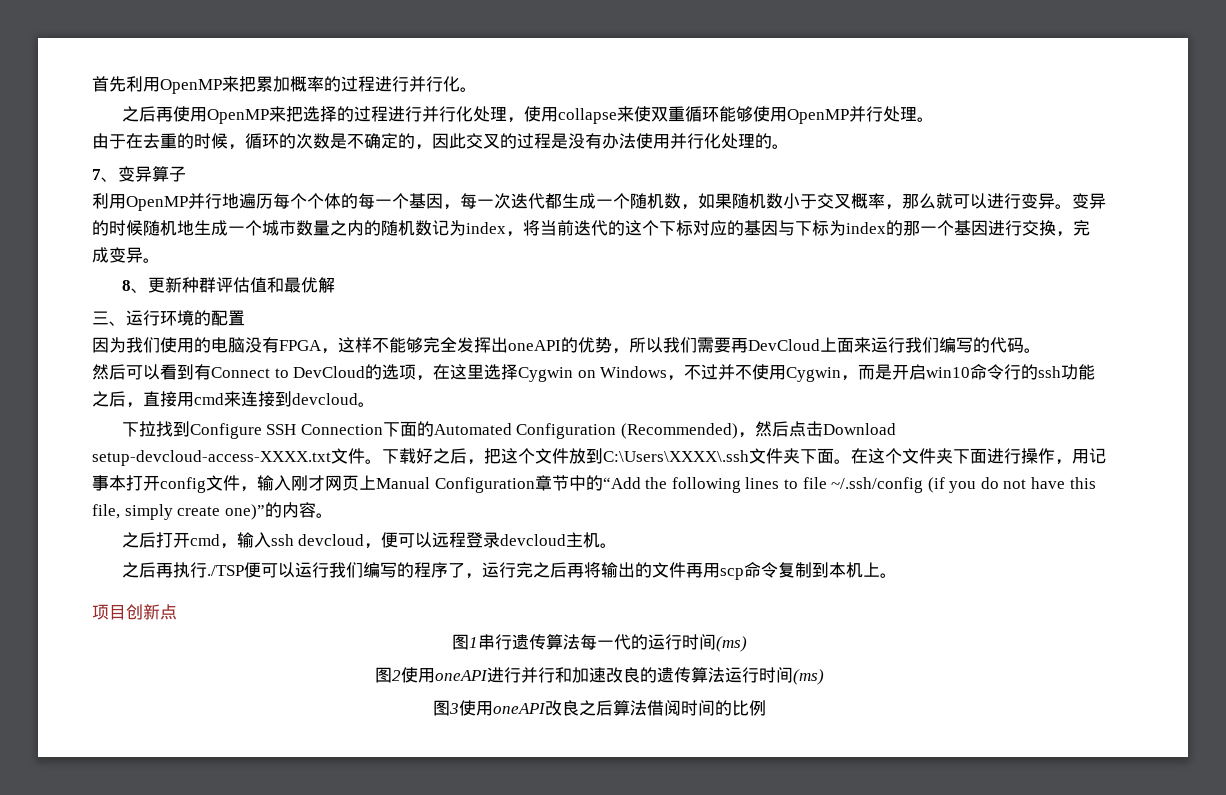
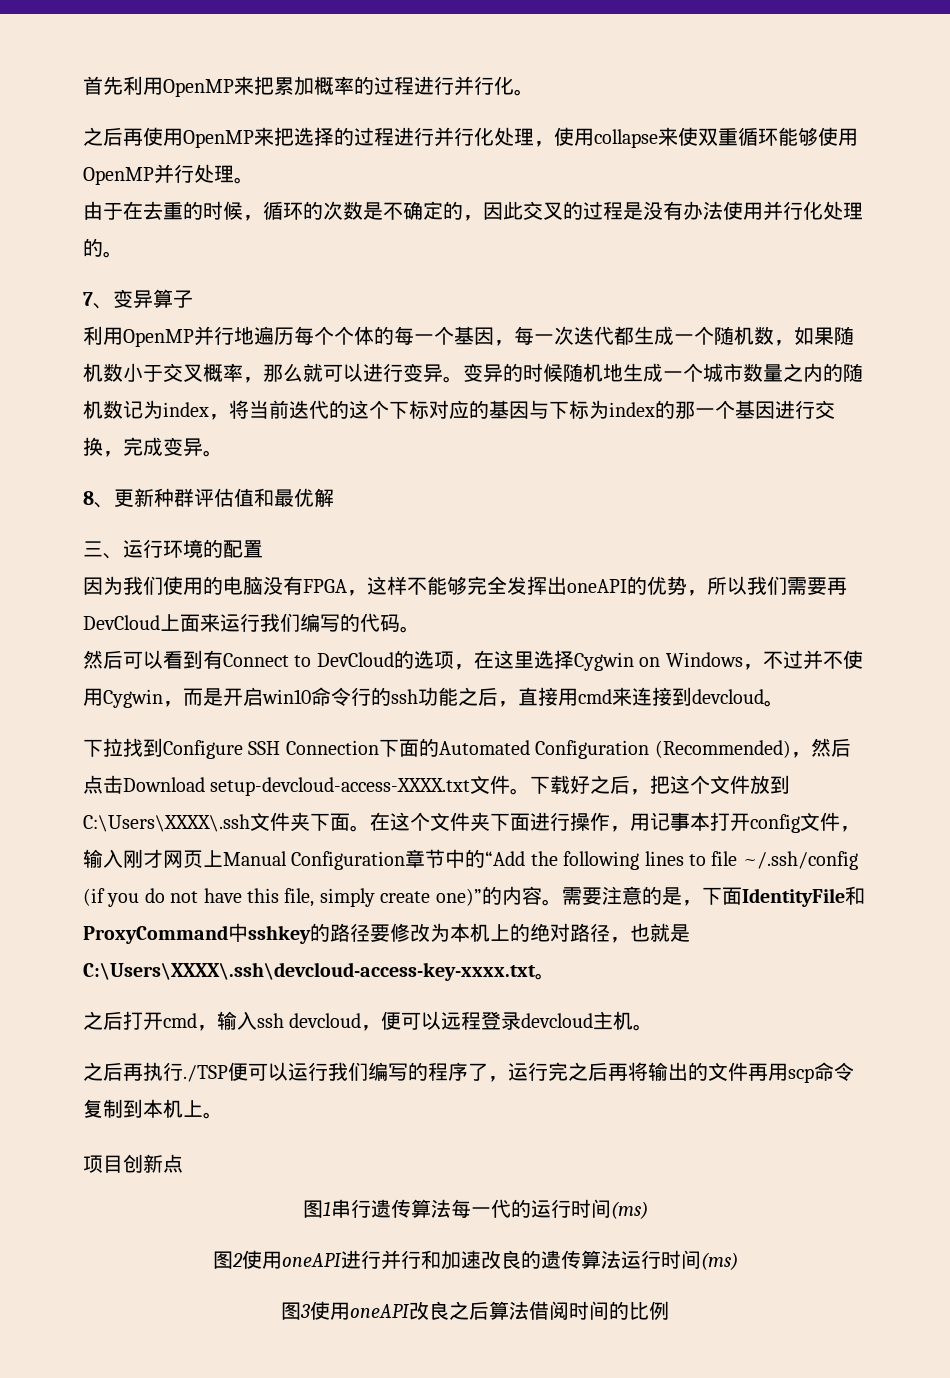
+ 需要注意的是，下面IdentityFile和ProxyCommand中sshkey的路径要修改为本机上的绝对路径，也就是C:\Users\XXXX\.ssh\devcloud-access-key-xxxx.txt。

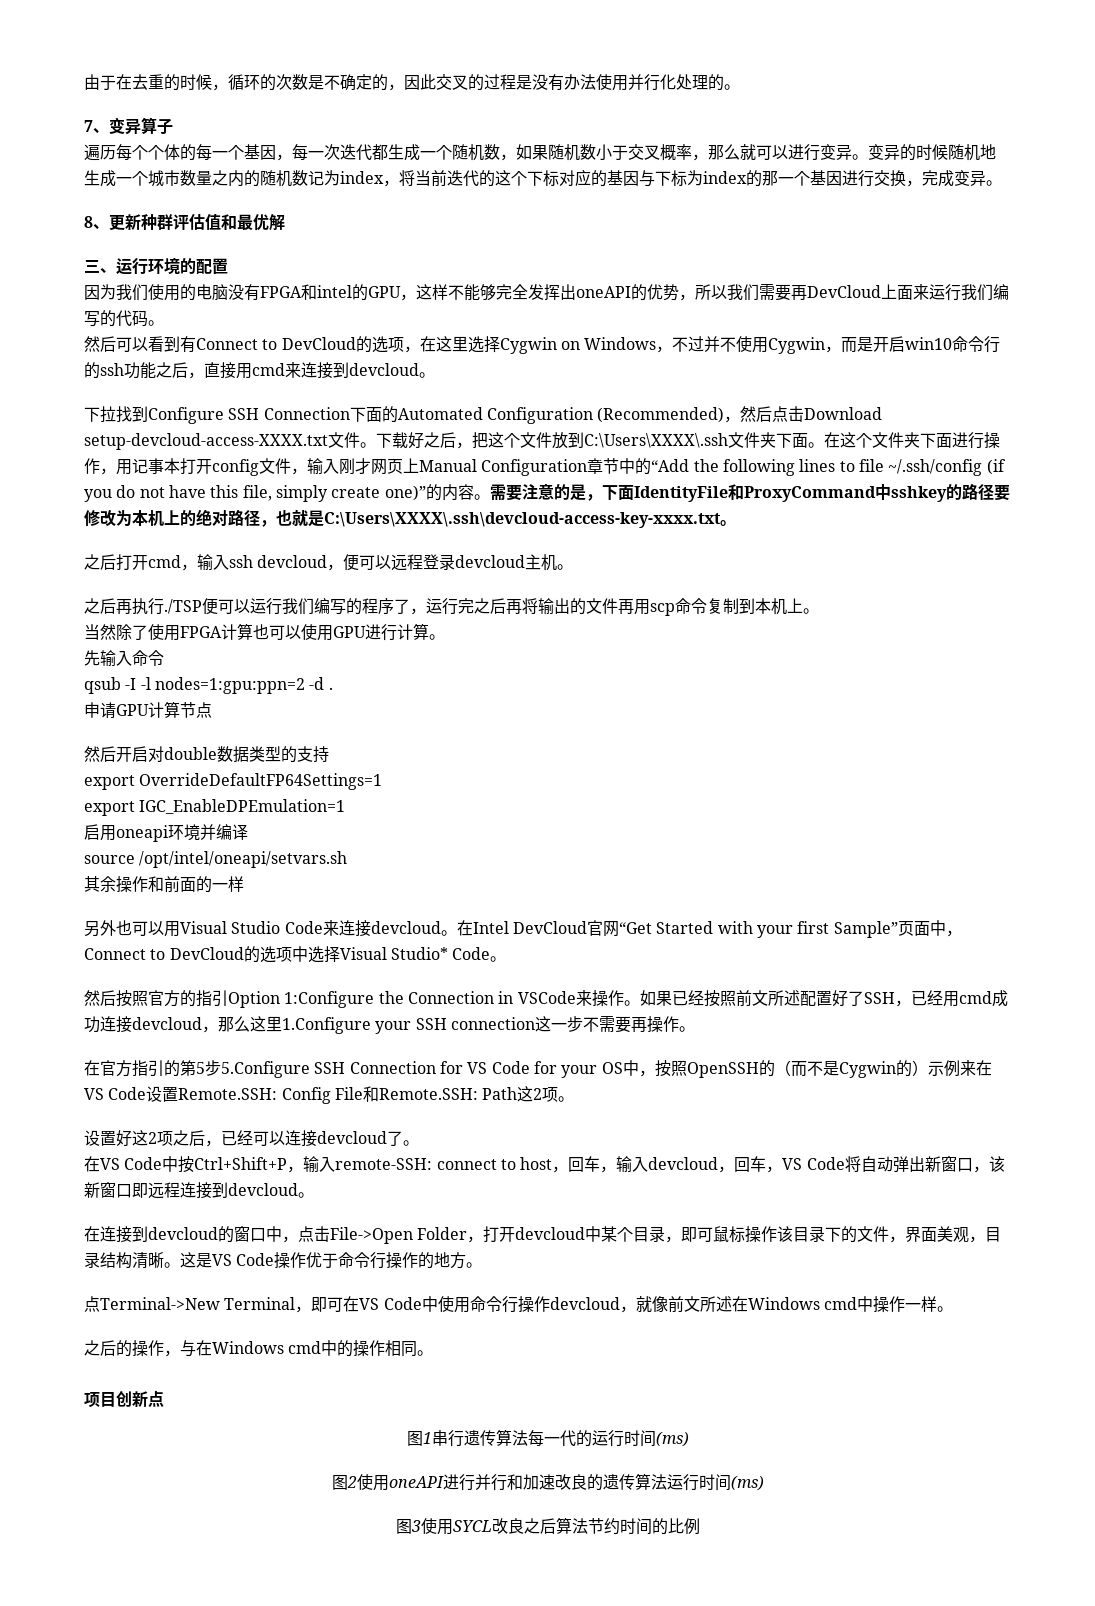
- 首先利用OpenMP来把累加概率的过程进行并行化。
- 之后再使用OpenMP来把选择的过程进行并行化处理，使用collapse来使双重循环能够使用OpenMP并行处理。
- 利用OpenMP并行地遍历每个个体的每一个基因，每一次迭代都生成一个随机数，如果随机数小于交叉概率，那么就可以进行变异。
+ 遍历每个个体的每一个基因，每一次迭代都生成一个随机数，如果随机数小于交叉概率，那么就可以进行变异。
- 因为我们使用的电脑没有FPGA，这样不能够完全发挥出oneAPI的优势，所以我们需要再DevCloud上面来运行我们编写的代码。
+ 因为我们使用的电脑没有FPGA和intel的GPU，这样不能够完全发挥出oneAPI的优势，所以我们需要再DevCloud上面来运行我们编写的代码。
+ 当然除了使用FPGA计算也可以使用GPU进行计算。
+ 先输入命令
+ qsub -I -l nodes=1:gpu:ppn=2 -d .
+ 申请GPU计算节点
+ 然后开启对double数据类型的支持
+ export OverrideDefaultFP64Settings=1
+ export IGC_EnableDPEmulation=1
+ 启用oneapi环境并编译
+ source /opt/intel/oneapi/setvars.sh
+ 其余操作和前面的一样
+ 另外也可以用Visual Studio Code来连接devcloud。在Intel DevCloud官网“Get Started with your first Sample”页面中，Connect to DevCloud的选项中选择Visual Studio* Code。
+ 然后按照官方的指引Option 1:Configure the Connection in VSCode来操作。如果已经按照前文所述配置好了SSH，已经用cmd成功连接devcloud，那么这里1.Configure your SSH connection这一步不需要再操作。
+ 在官方指引的第5步5.Configure SSH Connection for VS Code for your OS中，按照OpenSSH的（而不是Cygwin的）示例来在VS Code设置Remote.SSH: Config File和Remote.SSH: Path这2项。
+ 设置好这2项之后，已经可以连接devcloud了。
+ 在VS Code中按Ctrl+Shift+P，输入remote-SSH: connect to host，回车，输入devcloud，回车，VS Code将自动弹出新窗口，该新窗口即远程连接到devcloud。
+ 在连接到devcloud的窗口中，点击File->Open Folder，打开devcloud中某个目录，即可鼠标操作该目录下的文件，界面美观，目录结构清晰。这是VS Code操作优于命令行操作的地方。
+ 点Terminal->New Terminal，即可在VS Code中使用命令行操作devcloud，就像前文所述在Windows cmd中操作一样。
+ 之后的操作，与在Windows cmd中的操作相同。
- 图3使用oneAPI改良之后算法借阅时间的比例
+ 图3使用SYCL改良之后算法节约时间的比例

